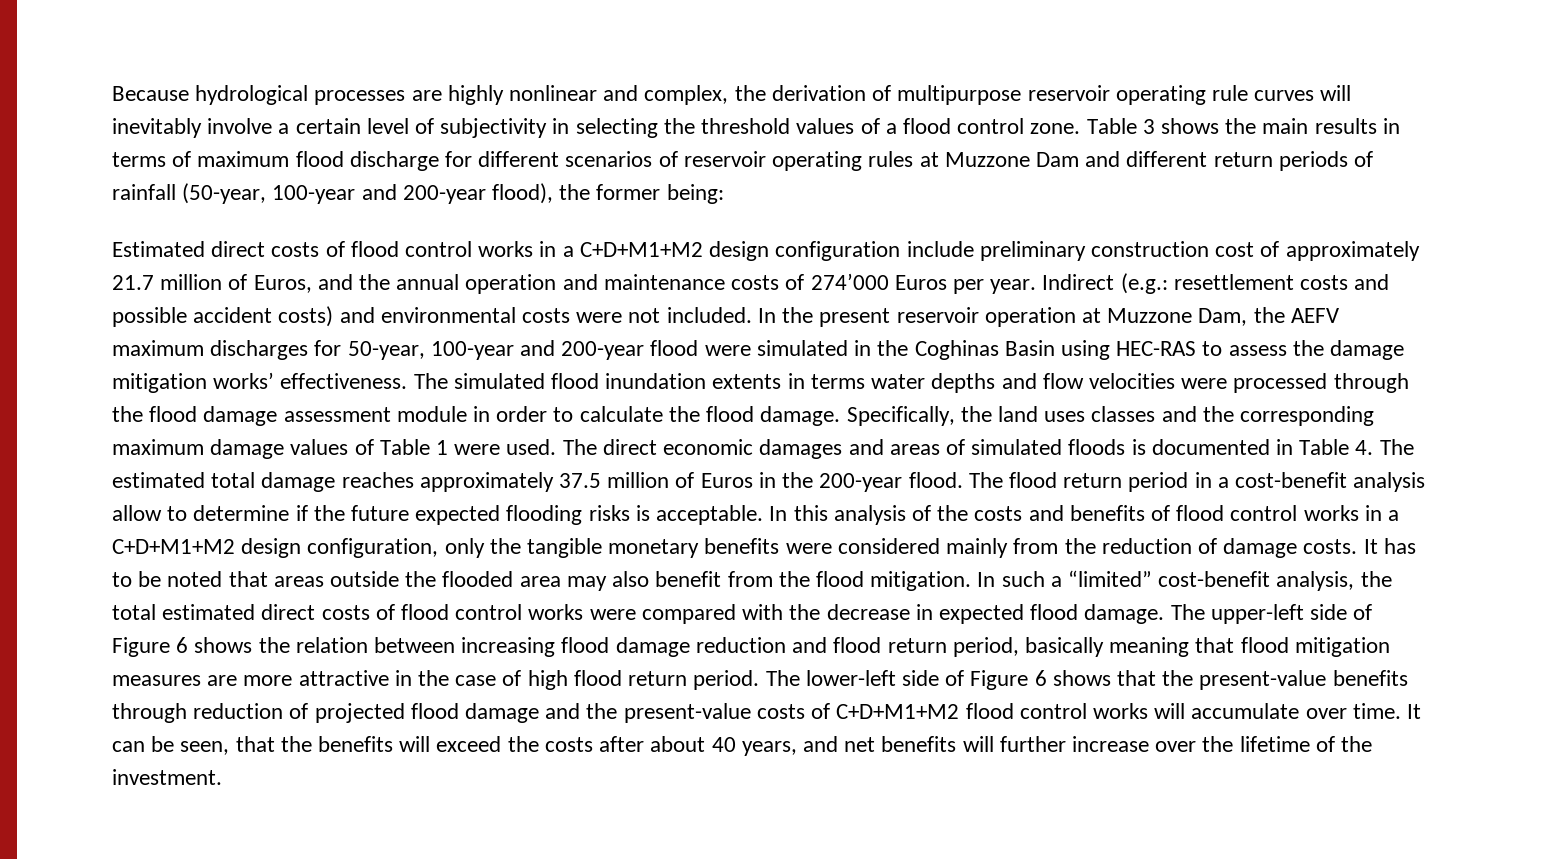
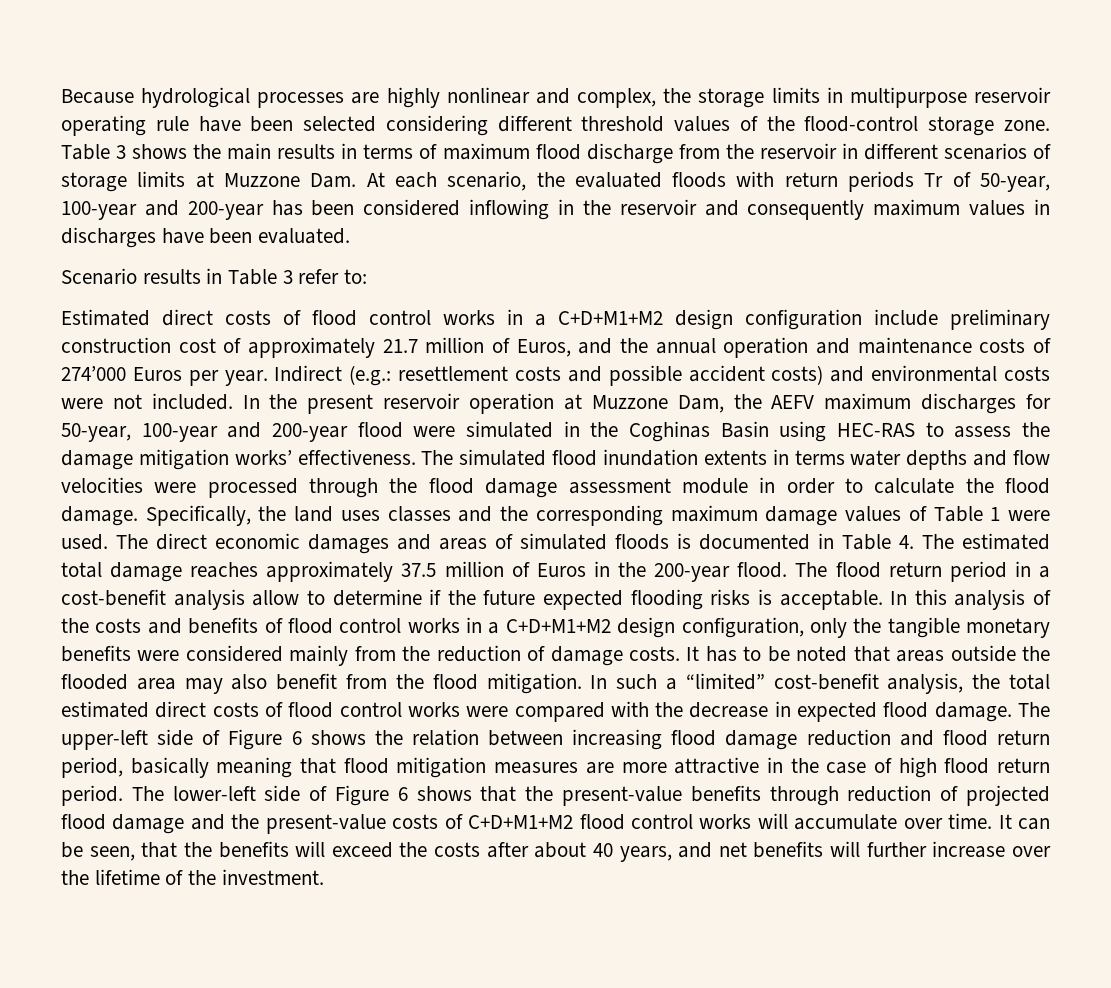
- Because hydrological processes are highly nonlinear and complex, the derivation of multipurpose reservoir operating rule curves will inevitably involve a certain level of subjectivity in selecting the threshold values of a flood control zone.
+ Because hydrological processes are highly nonlinear and complex, the storage limits in multipurpose reservoir operating rule have been selected considering different threshold values of the flood-control storage zone.
- Table 3 shows the main results in terms of maximum flood discharge for different scenarios of reservoir operating rules at Muzzone Dam and different return periods of rainfall (50-year, 100-year and 200-year flood), the former being:
+ Table 3 shows the main results in terms of maximum flood discharge from the reservoir in different scenarios of storage limits at Muzzone Dam. At each scenario, the evaluated floods with return periods Tr of 50-year, 100-year and 200-year has been considered inflowing in the reservoir and consequently maximum values in discharges have been evaluated.
+ Scenario results in Table 3 refer to:

